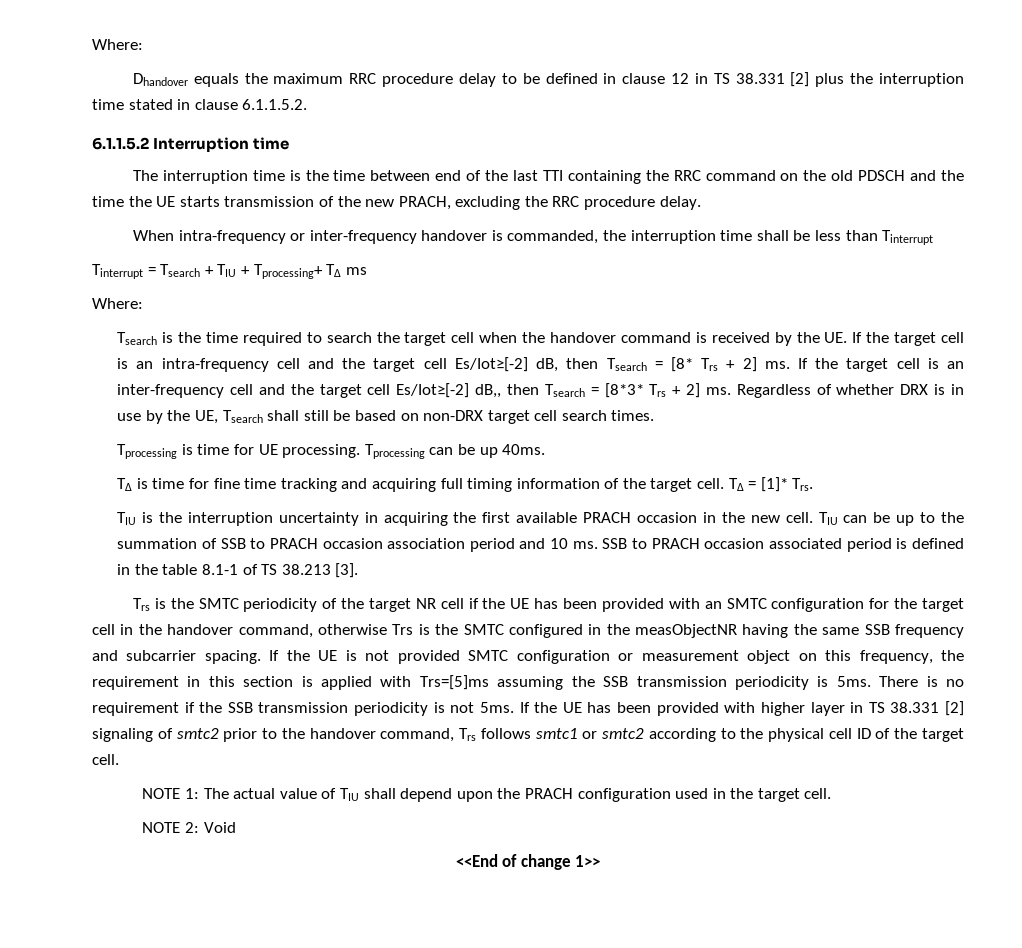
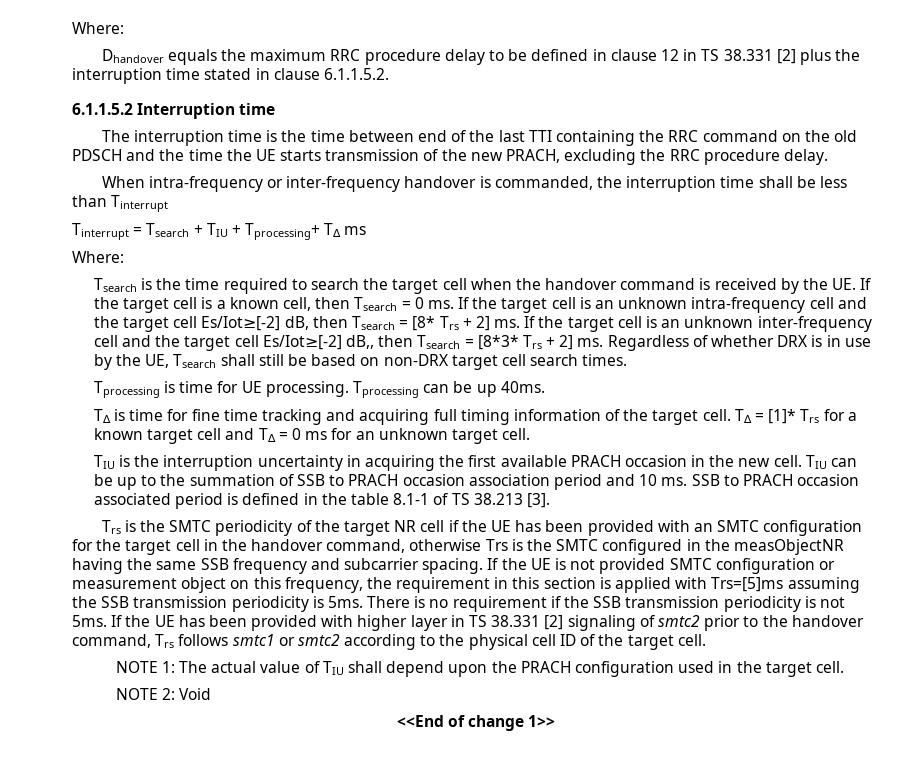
- Tsearch is the time required to search the target cell when the handover command is received by the UE. If the target cell is an intra-frequency cell and the target cell Es/Iot≥[-2] dB, then Tsearch = [8* Trs + 2] ms.
+ Tsearch is the time required to search the target cell when the handover command is received by the UE. If the target cell is a known cell, then Tsearch = 0 ms. If the target cell is an unknown intra-frequency cell and the target cell Es/Iot≥[-2] dB, then Tsearch = [8* Trs + 2] ms.
- If the target cell is an inter-frequency cell and the target cell Es/Iot≥[-2] dB,, then Tsearch = [8*3* Trs + 2] ms.
+ If the target cell is an unknown inter-frequency cell and the target cell Es/Iot≥[-2] dB,, then Tsearch = [8*3* Trs + 2] ms.
- T∆ = [1]* Trs.
+ T∆ = [1]* Trs for a known target cell and T∆ = 0 ms for an unknown target cell.

